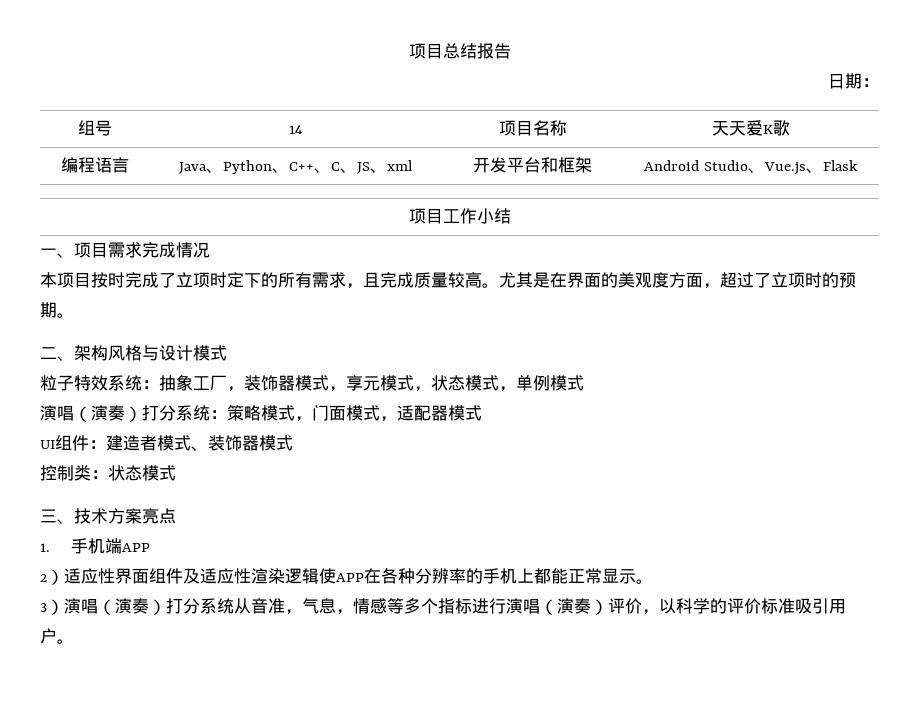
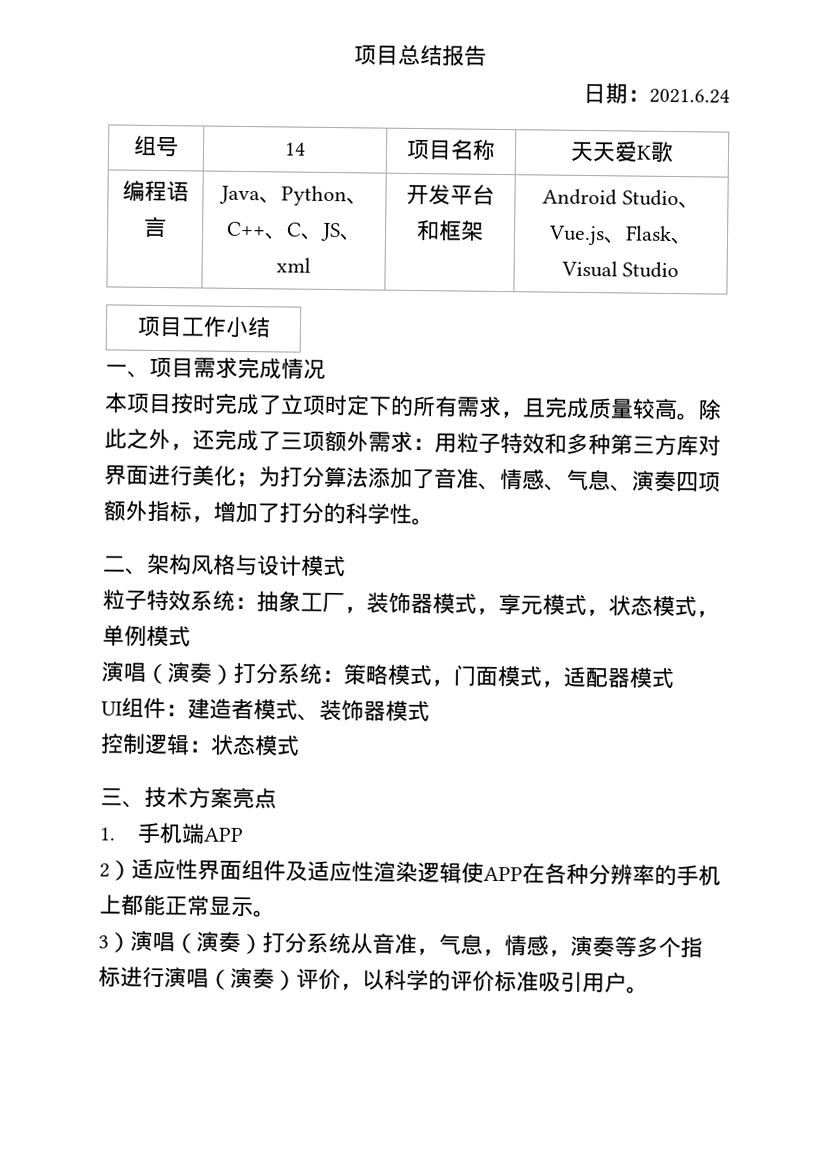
- 日期：
+ 日期：2021.6.24
- 编程语言 | Java、Python、C++、C、JS、xml | 开发平台和框架 | Android Studio、Vue.js、Flask
+ 编程语言 | Java、Python、C++、C、JS、xml | 开发平台和框架 | Android Studio、Vue.js、Flask、Visual Studio
- 尤其是在界面的美观度方面，超过了立项时的预期。
+ 除此之外，还完成了三项额外需求：用粒子特效和多种第三方库对界面进行美化；为打分算法添加了音准、情感、气息、演奏四项额外指标，增加了打分的科学性。
- 控制类：状态模式
+ 控制逻辑：状态模式
- 3）演唱（演奏）打分系统从音准，气息，情感等多个指标进行演唱（演奏）评价，以科学的评价标准吸引用户。
+ 3）演唱（演奏）打分系统从音准，气息，情感，演奏等多个指标进行演唱（演奏）评价，以科学的评价标准吸引用户。

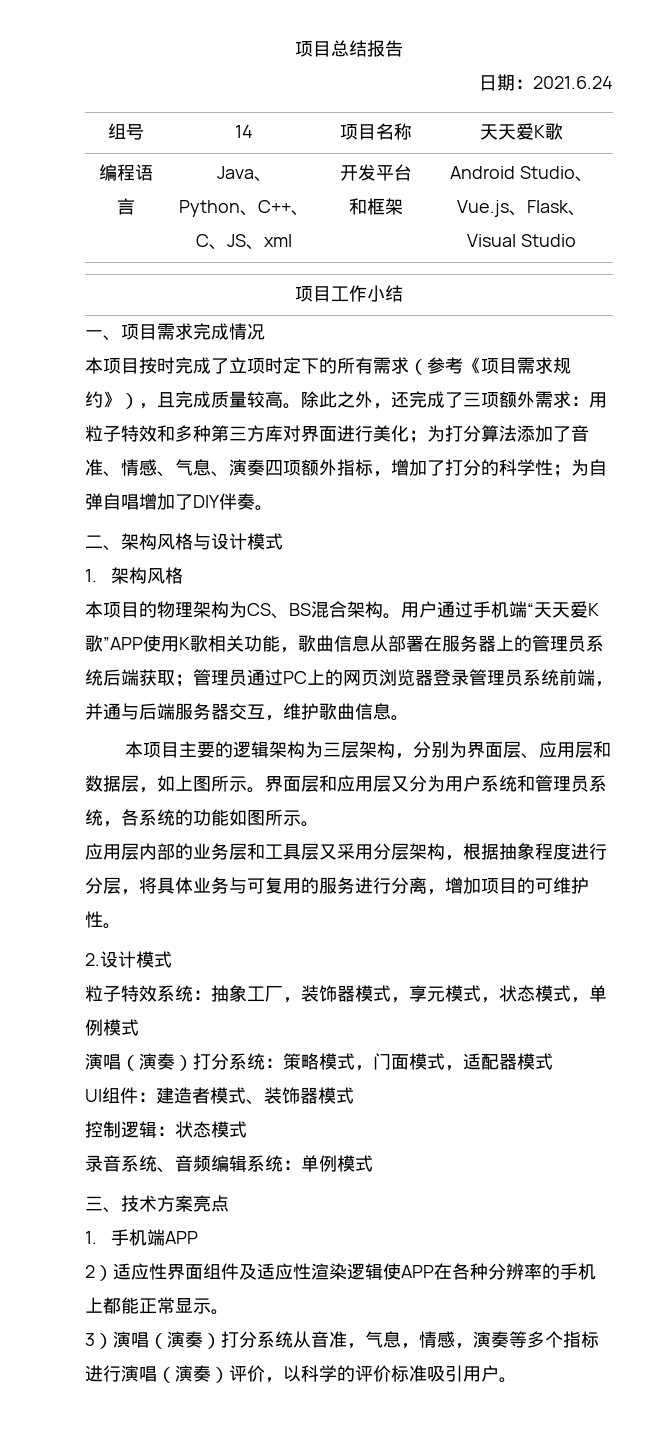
- 本项目按时完成了立项时定下的所有需求，且完成质量较高。
+ 本项目按时完成了立项时定下的所有需求（参考《项目需求规约》），且完成质量较高。
- 除此之外，还完成了三项额外需求：用粒子特效和多种第三方库对界面进行美化；为打分算法添加了音准、情感、气息、演奏四项额外指标，增加了打分的科学性。
+ 除此之外，还完成了三项额外需求：用粒子特效和多种第三方库对界面进行美化；为打分算法添加了音准、情感、气息、演奏四项额外指标，增加了打分的科学性；为自弹自唱增加了DIY伴奏。
+ 1.架构风格
+ 本项目的物理架构为CS、BS混合架构。用户通过手机端“天天爱K歌”APP使用K歌相关功能，歌曲信息从部署在服务器上的管理员系统后端获取；管理员通过PC上的网页浏览器登录管理员系统前端，并通与后端服务器交互，维护歌曲信息。
+ 本项目主要的逻辑架构为三层架构，分别为界面层、应用层和数据层，如上图所示。界面层和应用层又分为用户系统和管理员系统，各系统的功能如图所示。
+ 应用层内部的业务层和工具层又采用分层架构，根据抽象程度进行分层，将具体业务与可复用的服务进行分离，增加项目的可维护性。
+ 2.设计模式
+ 录音系统、音频编辑系统：单例模式

